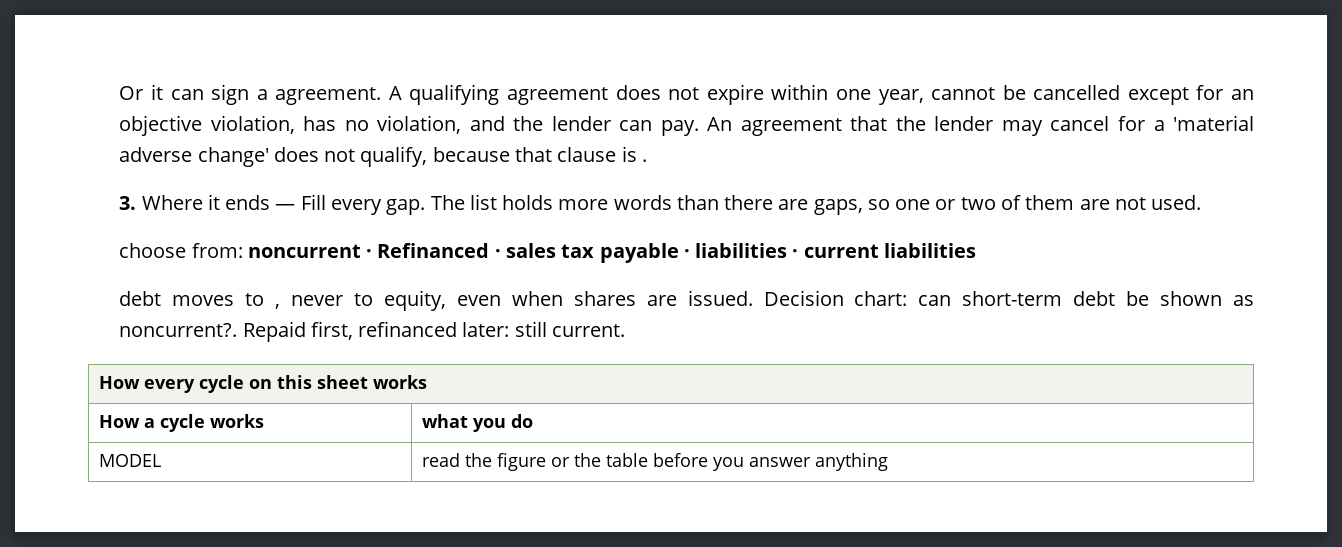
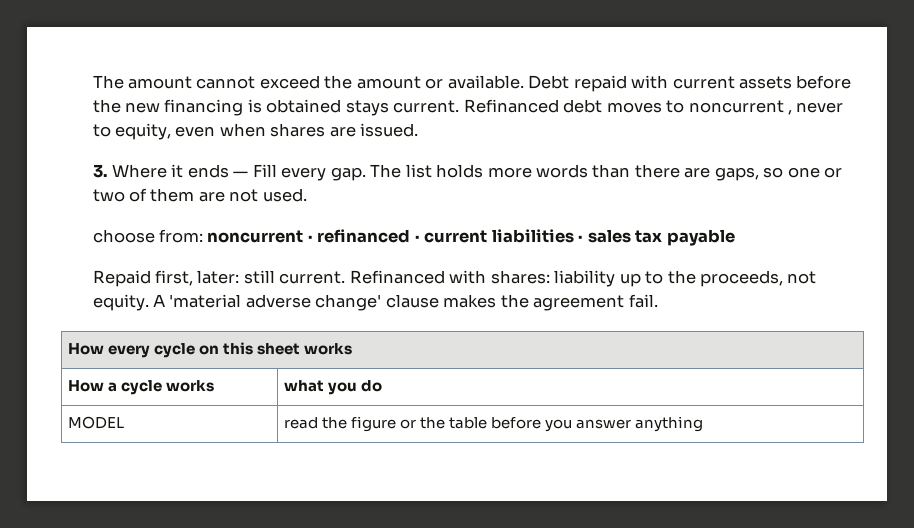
- Or it can sign a agreement. A qualifying agreement does not expire within one year, cannot be cancelled except for an objective violation, has no violation, and the lender can pay. An agreement that the lender may cancel for a 'material adverse change' does not qualify, because that clause is .
+ The amount cannot exceed the amount or available. Debt repaid with current assets before the new financing is obtained stays current. Refinanced debt moves to noncurrent , never to equity, even when shares are issued.
- choose from: noncurrent · Refinanced · sales tax payable · liabilities · current liabilities
- debt moves to , never to equity, even when shares are issued. Decision chart: can short-term debt be shown as noncurrent?. Repaid first, refinanced later: still current.
+ choose from: noncurrent · refinanced · current liabilities · sales tax payable
+ Repaid first, later: still current. Refinanced with shares: liability up to the proceeds, not equity. A 'material adverse change' clause makes the agreement fail.

